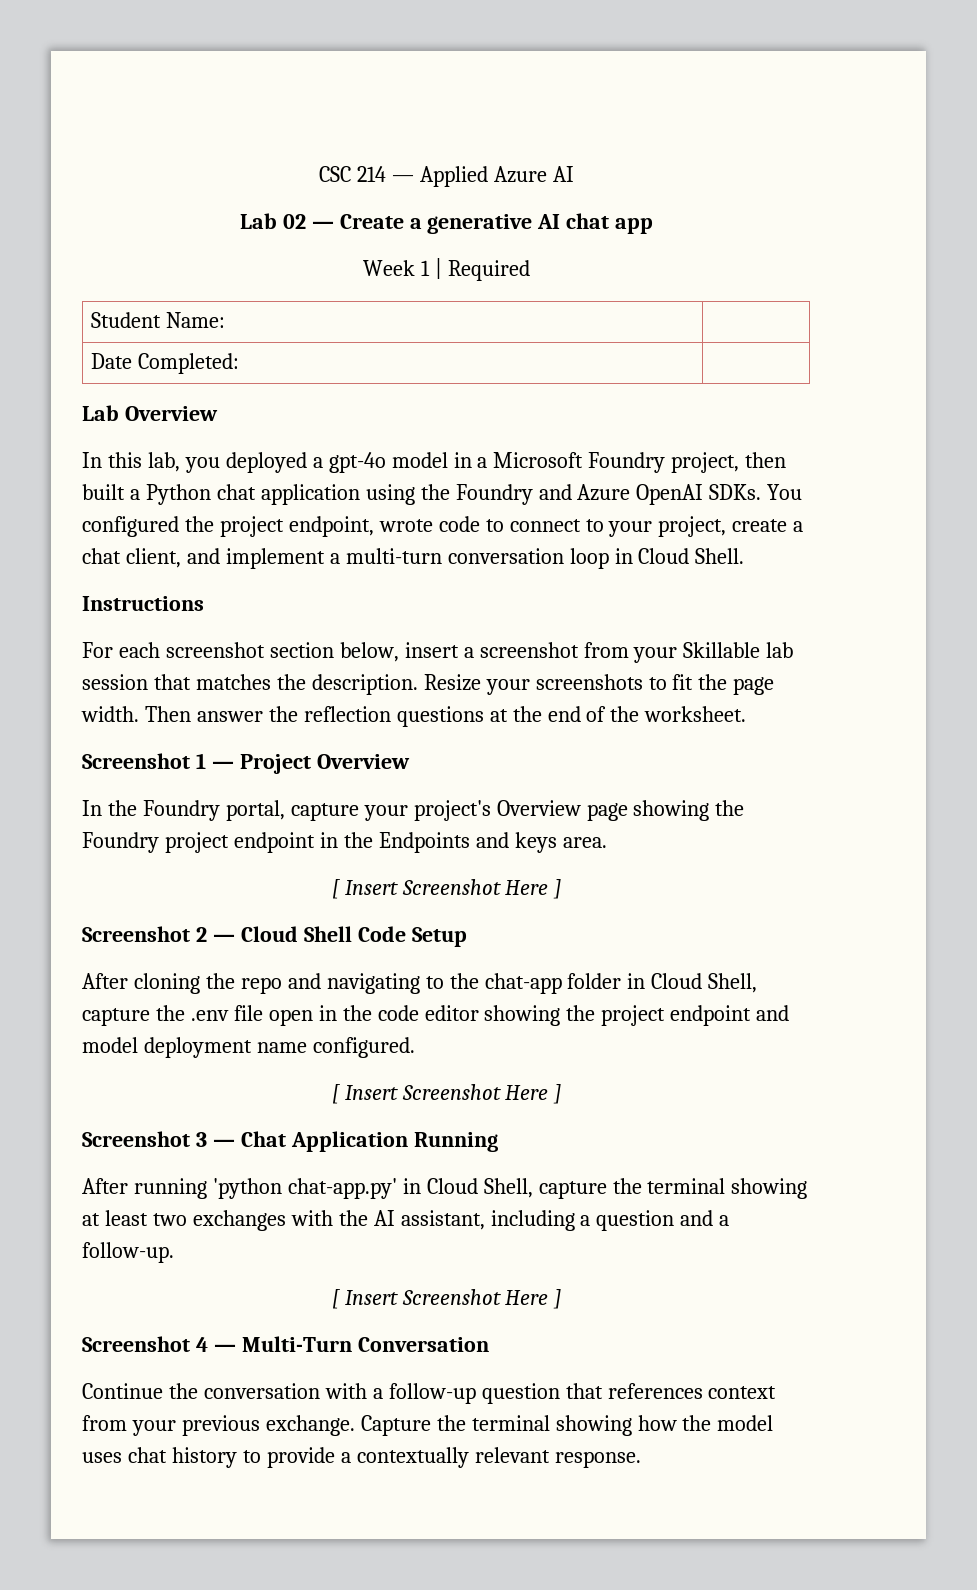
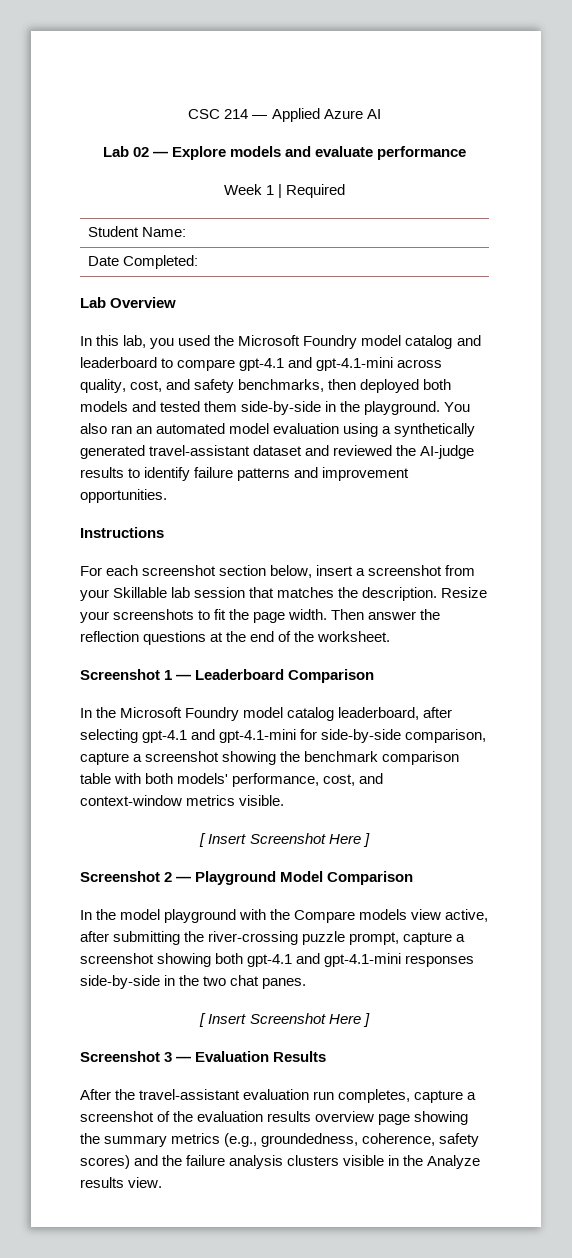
- Lab 02 — Create a generative AI chat app
+ Lab 02 — Explore models and evaluate performance
- In this lab, you deployed a gpt-4o model in a Microsoft Foundry project, then built a Python chat application using the Foundry and Azure OpenAI SDKs. You configured the project endpoint, wrote code to connect to your project, create a chat client, and implement a multi-turn conversation loop in Cloud Shell.
+ In this lab, you used the Microsoft Foundry model catalog and leaderboard to compare gpt-4.1 and gpt-4.1-mini across quality, cost, and safety benchmarks, then deployed both models and tested them side-by-side in the playground. You also ran an automated model evaluation using a synthetically generated travel-assistant dataset and reviewed the AI-judge results to identify failure patterns and improvement opportunities.
- Screenshot 1 — Project Overview
- In the Foundry portal, capture your project's Overview page showing the Foundry project endpoint in the Endpoints and keys area.
+ Screenshot 1 — Leaderboard Comparison
+ In the Microsoft Foundry model catalog leaderboard, after selecting gpt-4.1 and gpt-4.1-mini for side-by-side comparison, capture a screenshot showing the benchmark comparison table with both models' performance, cost, and context-window metrics visible.
- Screenshot 2 — Cloud Shell Code Setup
- After cloning the repo and navigating to the chat-app folder in Cloud Shell, capture the .env file open in the code editor showing the project endpoint and model deployment name configured.
+ Screenshot 2 — Playground Model Comparison
+ In the model playground with the Compare models view active, after submitting the river-crossing puzzle prompt, capture a screenshot showing both gpt-4.1 and gpt-4.1-mini responses side-by-side in the two chat panes.
- Screenshot 3 — Chat Application Running
- After running 'python chat-app.py' in Cloud Shell, capture the terminal showing at least two exchanges with the AI assistant, including a question and a follow-up.
- [ Insert Screenshot Here ]
- Screenshot 4 — Multi-Turn Conversation
- Continue the conversation with a follow-up question that references context from your previous exchange. Capture the terminal showing how the model uses chat history to provide a contextually relevant response.
+ Screenshot 3 — Evaluation Results
+ After the travel-assistant evaluation run completes, capture a screenshot of the evaluation results overview page showing the summary metrics (e.g., groundedness, coherence, safety scores) and the failure analysis clusters visible in the Analyze results view.

